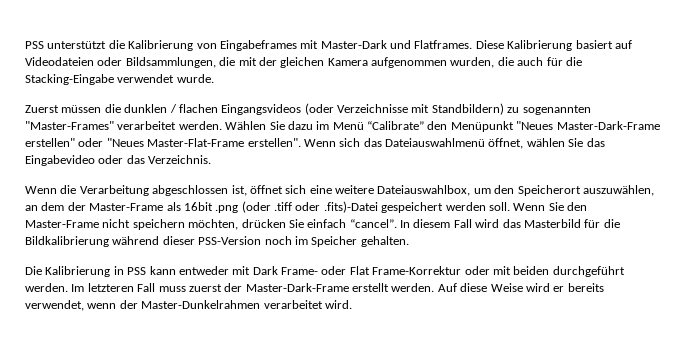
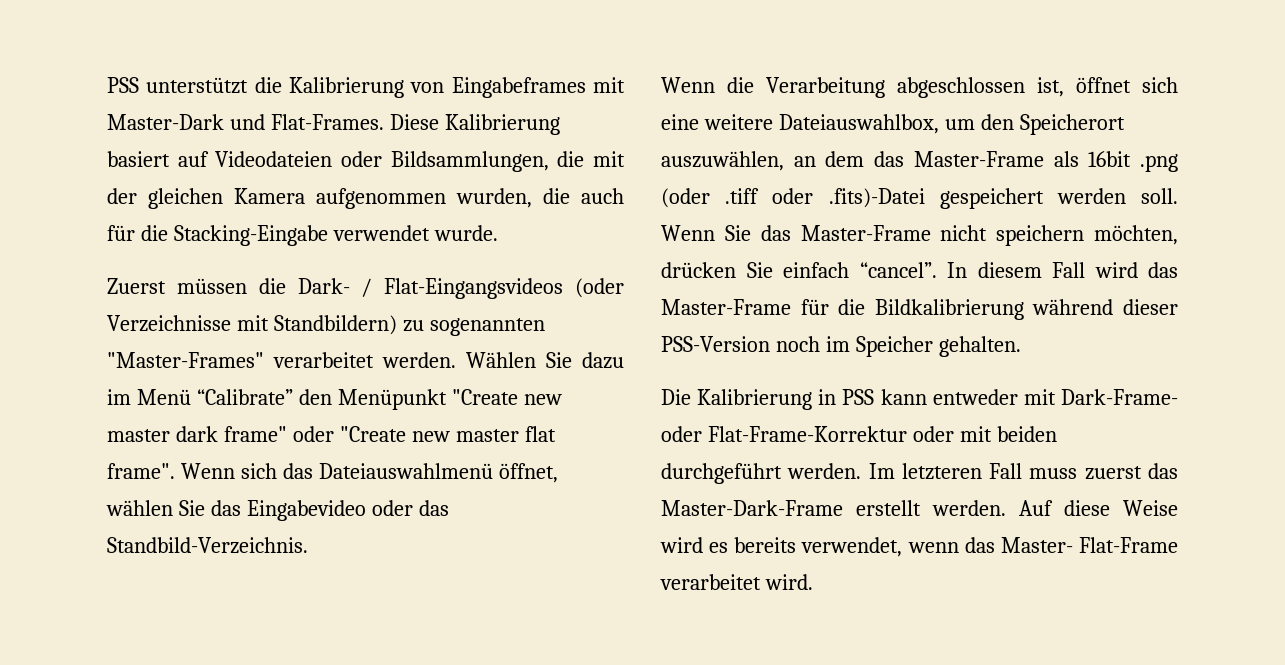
- PSS unterstützt die Kalibrierung von Eingabeframes mit Master-Dark und Flatframes.
+ PSS unterstützt die Kalibrierung von Eingabeframes mit Master-Dark und Flat-Frames.
- Zuerst müssen die dunklen / flachen Eingangsvideos (oder Verzeichnisse mit Standbildern) zu sogenannten "Master-Frames" verarbeitet werden.
+ Zuerst müssen die Dark- / Flat-Eingangsvideos (oder Verzeichnisse mit Standbildern) zu sogenannten "Master-Frames" verarbeitet werden.
- Wählen Sie dazu im Menü “Calibrate” den Menüpunkt "Neues Master-Dark-Frame erstellen" oder "Neues Master-Flat-Frame erstellen".
+ Wählen Sie dazu im Menü “Calibrate” den Menüpunkt "Create new master dark frame" oder "Create new master flat frame".
- Wenn sich das Dateiauswahlmenü öffnet, wählen Sie das Eingabevideo oder das Verzeichnis.
+ Wenn sich das Dateiauswahlmenü öffnet, wählen Sie das Eingabevideo oder das Standbild-Verzeichnis.
- Wenn die Verarbeitung abgeschlossen ist, öffnet sich eine weitere Dateiauswahlbox, um den Speicherort auszuwählen, an dem der Master-Frame als 16bit .png (oder .tiff oder .fits)-Datei gespeichert werden soll.
+ Wenn die Verarbeitung abgeschlossen ist, öffnet sich eine weitere Dateiauswahlbox, um den Speicherort auszuwählen, an dem das Master-Frame als 16bit .png (oder .tiff oder .fits)-Datei gespeichert werden soll.
- Wenn Sie den Master-Frame nicht speichern möchten, drücken Sie einfach “cancel”.
+ Wenn Sie das Master-Frame nicht speichern möchten, drücken Sie einfach “cancel”.
- In diesem Fall wird das Masterbild für die Bildkalibrierung während dieser PSS-Version noch im Speicher gehalten.
+ In diesem Fall wird das Master-Frame für die Bildkalibrierung während dieser PSS-Version noch im Speicher gehalten.
- Die Kalibrierung in PSS kann entweder mit Dark Frame- oder Flat Frame-Korrektur oder mit beiden durchgeführt werden.
+ Die Kalibrierung in PSS kann entweder mit Dark-Frame- oder Flat-Frame-Korrektur oder mit beiden durchgeführt werden.
- Im letzteren Fall muss zuerst der Master-Dark-Frame erstellt werden.
+ Im letzteren Fall muss zuerst das Master-Dark-Frame erstellt werden.
- Auf diese Weise wird er bereits verwendet, wenn der Master-Dunkelrahmen verarbeitet wird.
+ Auf diese Weise wird es bereits verwendet, wenn das Master- Flat-Frame verarbeitet wird.

